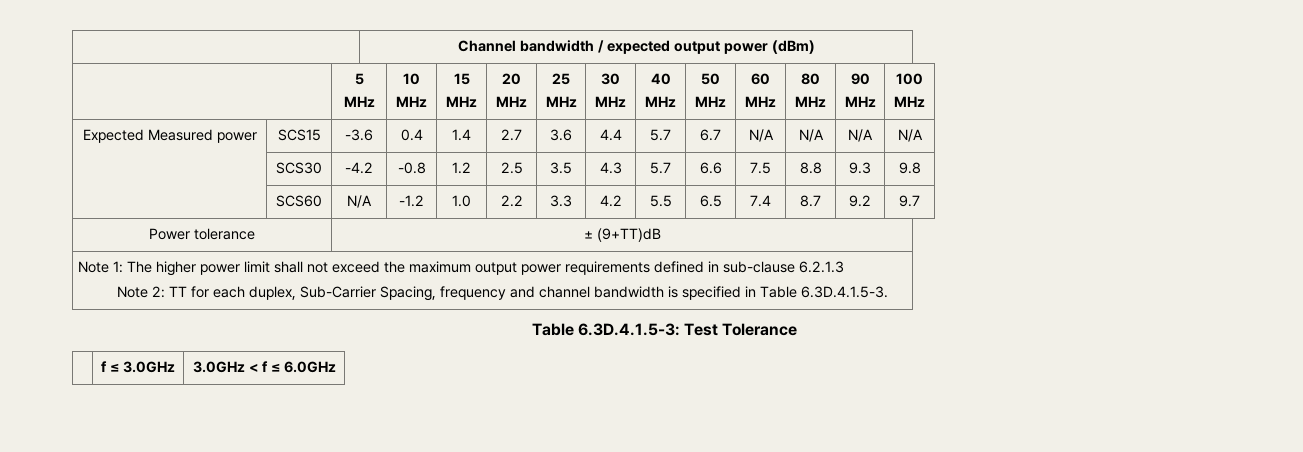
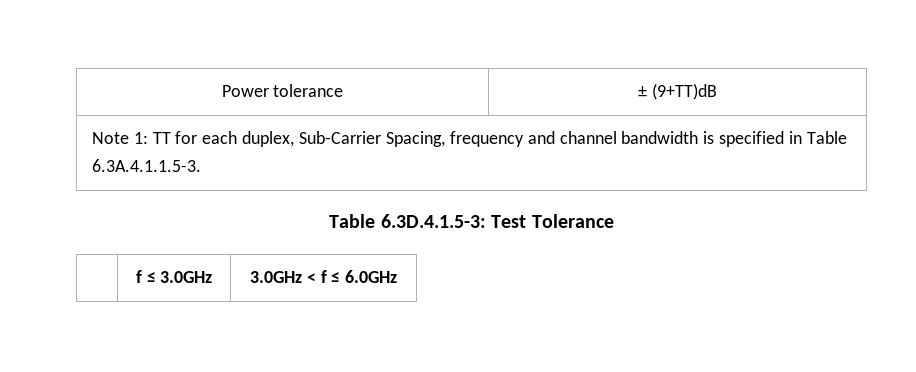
- | Channel bandwidth / expected output power (dBm)
- | 5
- MHz | 10
- MHz | 15
- MHz | 20
- MHz | 25
- MHz | 30
- MHz | 40
- MHz | 50
- MHz | 60
- MHz | 80
- MHz | 90
- MHz | 100
- MHz
- Expected Measured power | SCS15 | -3.6 | 0.4 | 1.4 | 2.7 | 3.6 | 4.4 | 5.7 | 6.7 | N/A | N/A | N/A | N/A
- | SCS30 | -4.2 | -0.8 | 1.2 | 2.5 | 3.5 | 4.3 | 5.7 | 6.6 | 7.5 | 8.8 | 9.3 | 9.8
- | SCS60 | N/A | -1.2 | 1.0 | 2.2 | 3.3 | 4.2 | 5.5 | 6.5 | 7.4 | 8.7 | 9.2 | 9.7
- Note 1: The higher power limit shall not exceed the maximum output power requirements defined in sub-clause 6.2.1.3
- Note 2: TT for each duplex, Sub-Carrier Spacing, frequency and channel bandwidth is specified in Table 6.3D.4.1.5-3.
+ Note 1: TT for each duplex, Sub-Carrier Spacing, frequency and channel bandwidth is specified in Table 6.3A.4.1.1.5-3.

